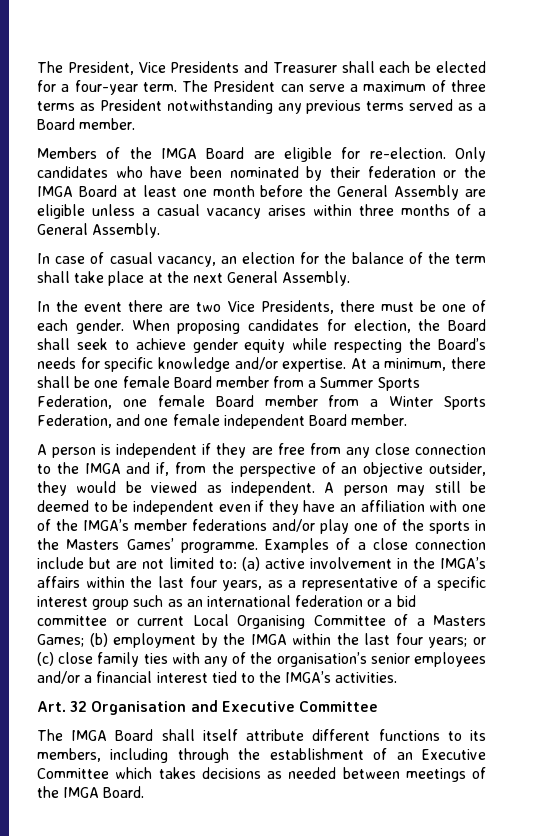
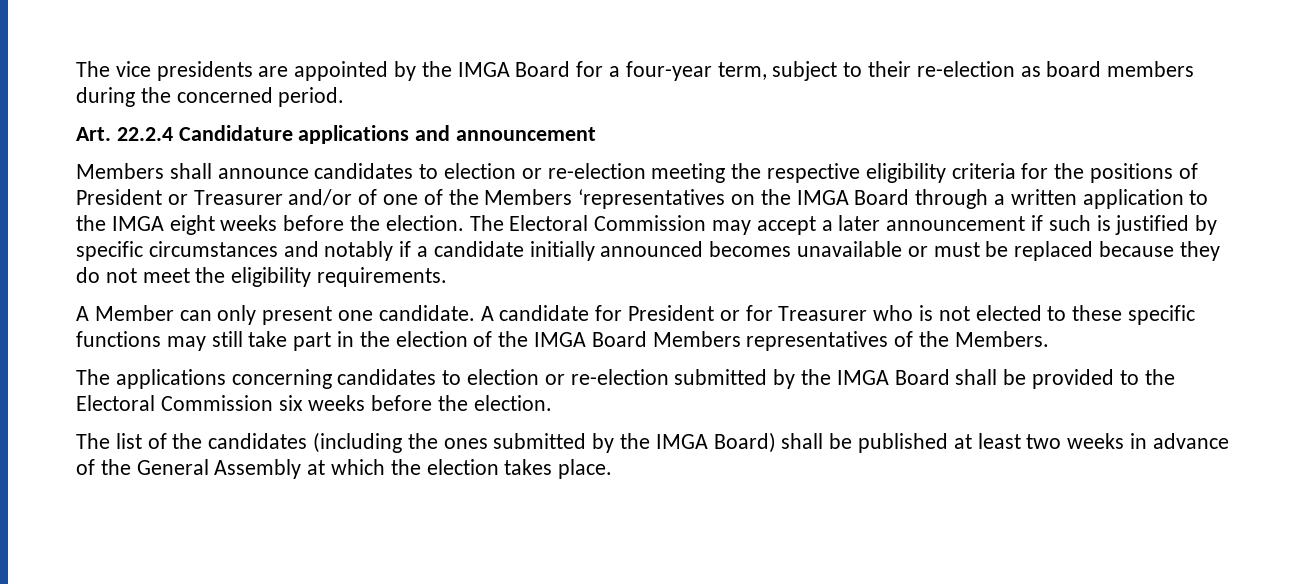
- The President, Vice Presidents and Treasurer shall each be elected for a four-year term. The President can serve a maximum of three terms as President notwithstanding any previous terms served as a Board member.
- Members of the IMGA Board are eligible for re-election. Only candidates who have been nominated by their federation or the IMGA Board at least one month before the General Assembly are eligible unless a casual vacancy arises within three months of a General Assembly.
- In case of casual vacancy, an election for the balance of the term shall take place at the next General Assembly.
- In the event there are two Vice Presidents, there must be one of each gender. When proposing candidates for election, the Board shall seek to achieve gender equity while respecting the Board’s needs for specific knowledge and/or expertise. At a minimum, there shall be one female Board member from a Summer Sports Federation, one female Board member from a Winter Sports Federation, and one female independent Board member.
- A person is independent if they are free from any close connection to the IMGA and if, from the perspective of an objective outsider, they would be viewed as independent. A person may still be deemed to be independent even if they have an affiliation with one of the IMGA’s member federations and/or play one of the sports in the Masters Games’ programme. Examples of a close connection include but are not limited to: (a) active involvement in the IMGA’s affairs within the last four years, as a representative of a specific interest group such as an international federation or a bid committee or current Local Organising Committee of a Masters Games; (b) employment by the IMGA within the last four years; or (c) close family ties with any of the organisation’s senior employees and/or a financial interest tied to the IMGA’s activities.
- Art. 32 Organisation and Executive Committee
- The IMGA Board shall itself attribute different functions to its members, including through the establishment of an Executive Committee which takes decisions as needed between meetings of the IMGA Board.
+ The vice presidents are appointed by the IMGA Board for a four-year term, subject to their re-election as board members during the concerned period.
+ Art. 22.2.4 Candidature applications and announcement
+ Members shall announce candidates to election or re-election meeting the respective eligibility criteria for the positions of President or Treasurer and/or of one of the Members ‘representatives on the IMGA Board through a written application to the IMGA eight weeks before the election. The Electoral Commission may accept a later announcement if such is justified by specific circumstances and notably if a candidate initially announced becomes unavailable or must be replaced because they do not meet the eligibility requirements.
+ A Member can only present one candidate. A candidate for President or for Treasurer who is not elected to these specific functions may still take part in the election of the IMGA Board Members representatives of the Members.
+ The applications concerning candidates to election or re-election submitted by the IMGA Board shall be provided to the Electoral Commission six weeks before the election.
+ The list of the candidates (including the ones submitted by the IMGA Board) shall be published at least two weeks in advance of the General Assembly at which the election takes place.

